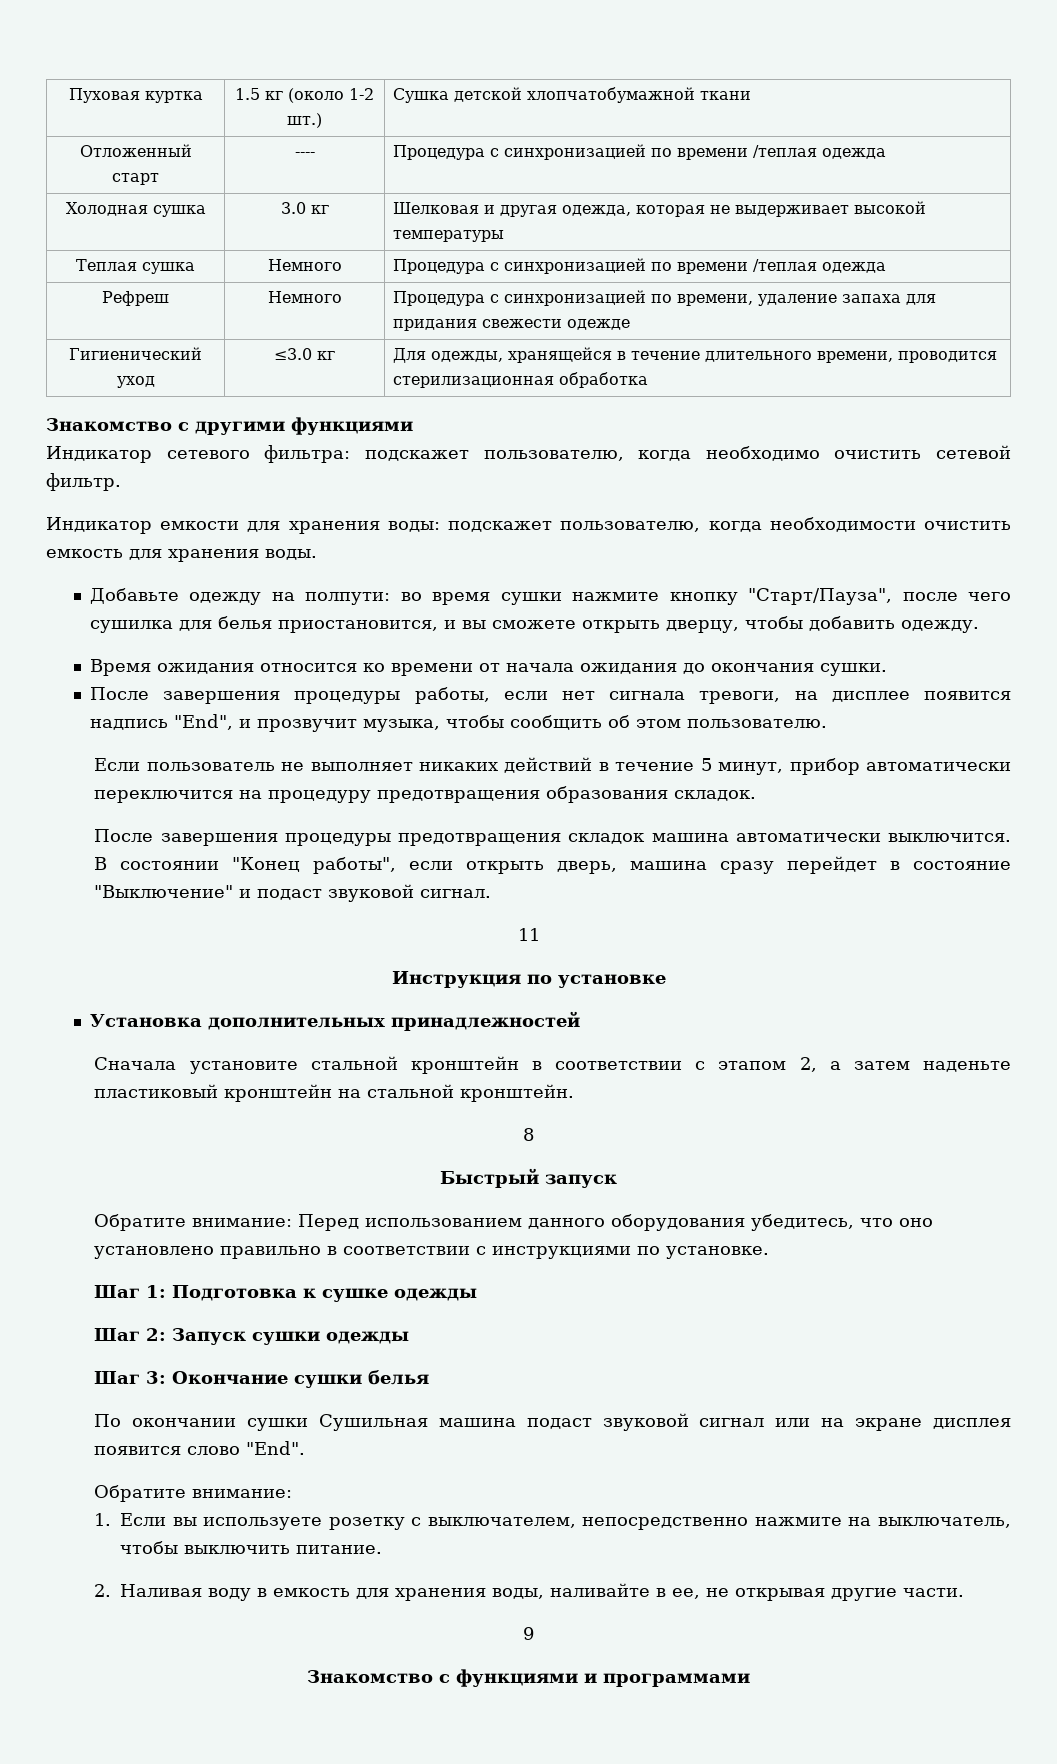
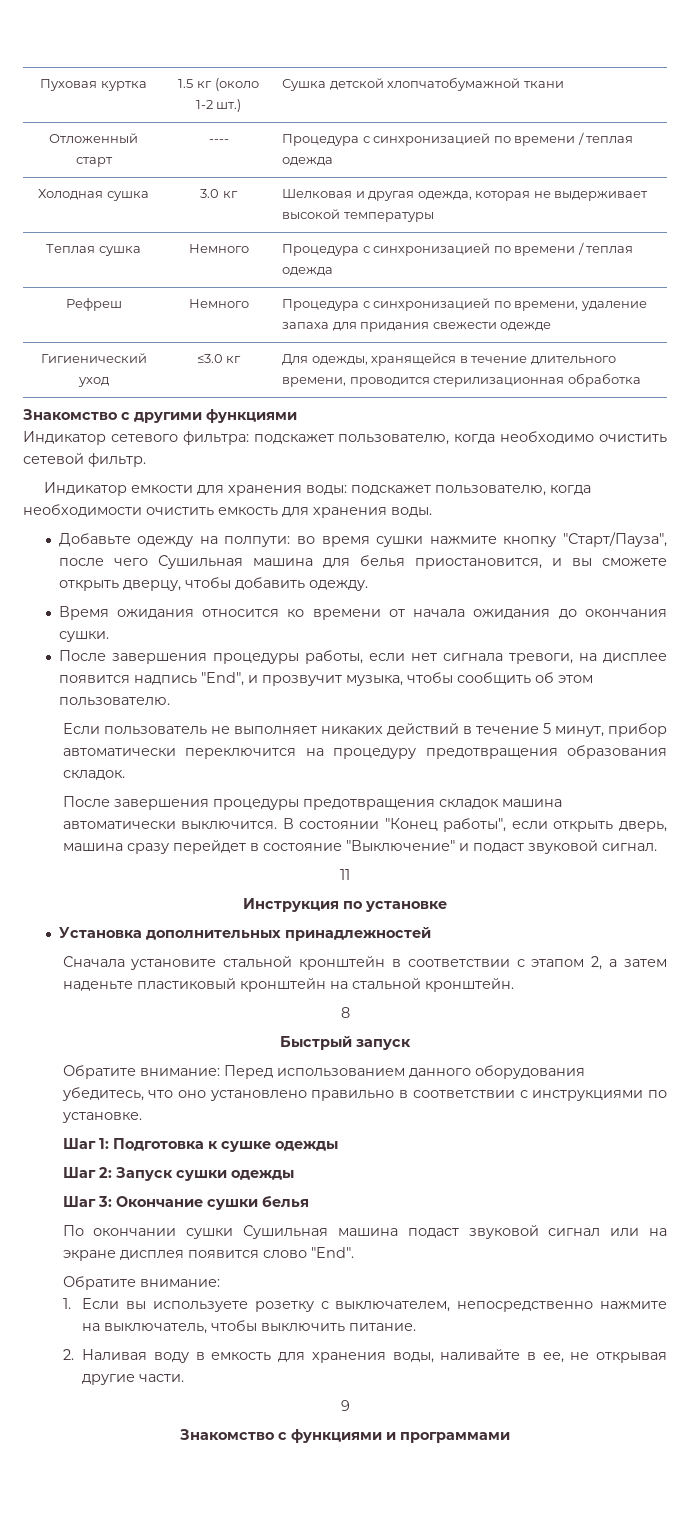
- Отложенный старт | ---- | Процедура с синхронизацией по времени /теплая одежда
+ Отложенный старт | ---- | Процедура с синхронизацией по времени / теплая одежда
- Теплая сушка | Немного | Процедура с синхронизацией по времени /теплая одежда
+ Теплая сушка | Немного | Процедура с синхронизацией по времени / теплая одежда
- Добавьте одежду на полпути: во время сушки нажмите кнопку "Старт/Пауза", после чего сушилка для белья приостановится, и вы сможете открыть дверцу, чтобы добавить одежду.
+ Добавьте одежду на полпути: во время сушки нажмите кнопку "Старт/Пауза", после чего Сушильная машина для белья приостановится, и вы сможете открыть дверцу, чтобы добавить одежду.

